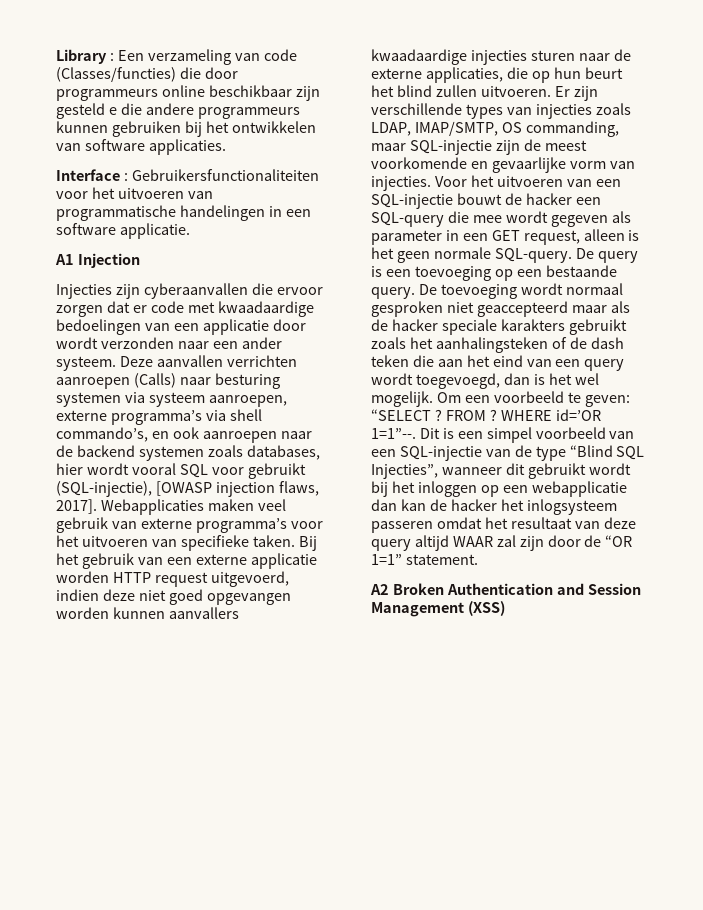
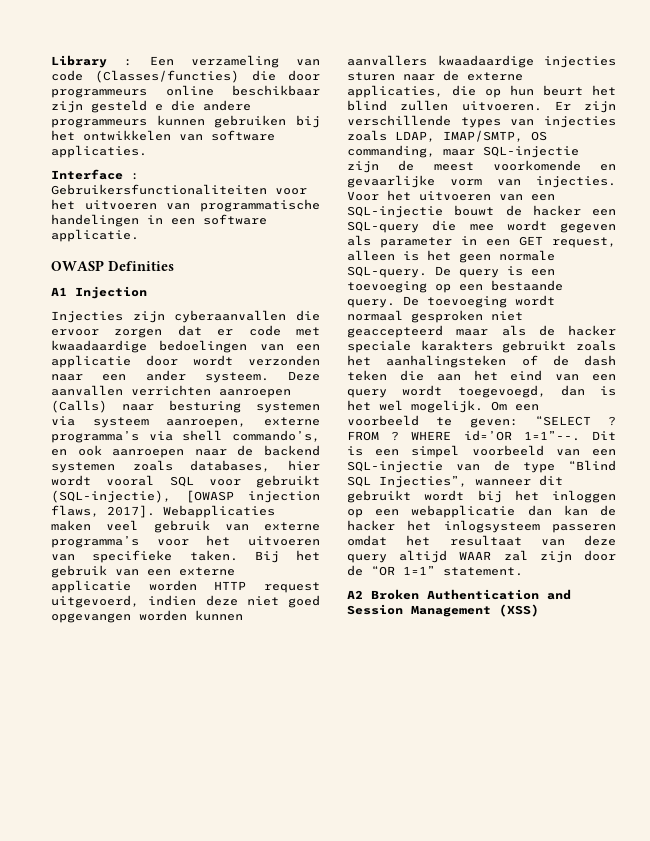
+ OWASP Definities

